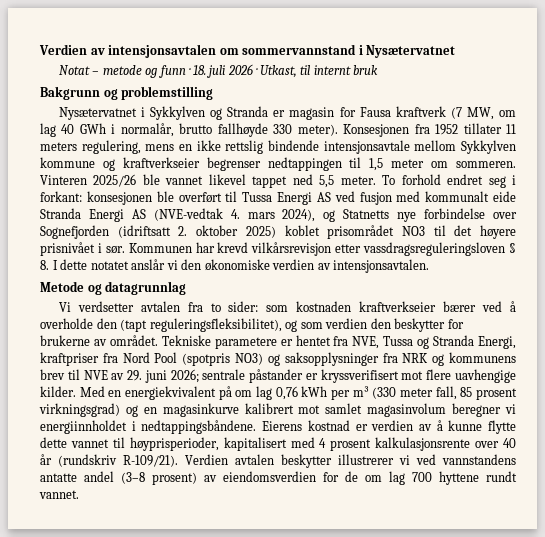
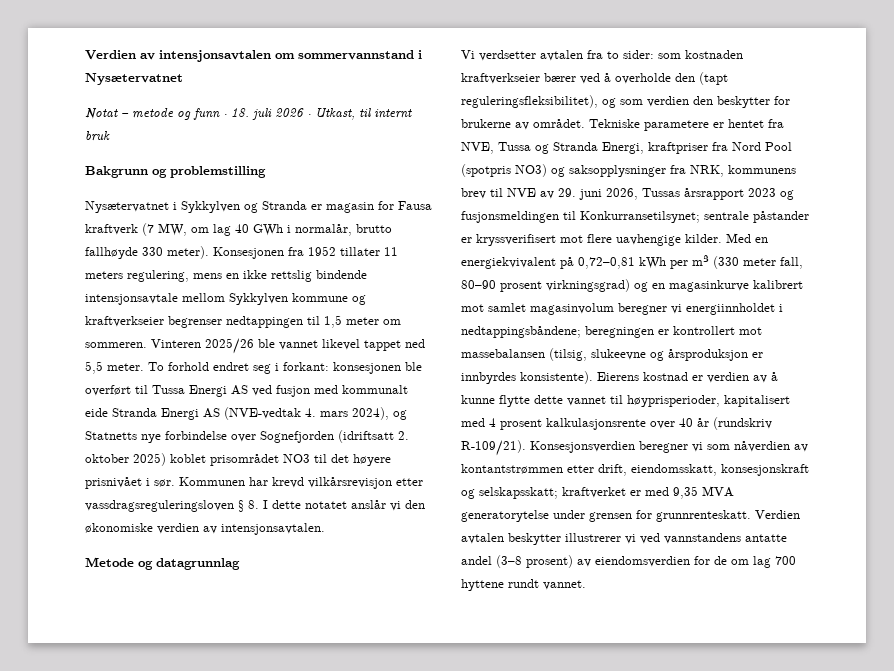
- Tekniske parametere er hentet fra NVE, Tussa og Stranda Energi, kraftpriser fra Nord Pool (spotpris NO3) og saksopplysninger fra NRK og kommunens brev til NVE av 29. juni 2026; sentrale påstander er kryssverifisert mot flere uavhengige kilder.
+ Tekniske parametere er hentet fra NVE, Tussa og Stranda Energi, kraftpriser fra Nord Pool (spotpris NO3) og saksopplysninger fra NRK, kommunens brev til NVE av 29. juni 2026, Tussas årsrapport 2023 og fusjonsmeldingen til Konkurransetilsynet; sentrale påstander er kryssverifisert mot flere uavhengige kilder.
- Med en energiekvivalent på om lag 0,76 kWh per m³ (330 meter fall, 85 prosent virkningsgrad) og en magasinkurve kalibrert mot samlet magasinvolum beregner vi energiinnholdet i nedtappingsbåndene.
+ Med en energiekvivalent på 0,72–0,81 kWh per m³ (330 meter fall, 80–90 prosent virkningsgrad) og en magasinkurve kalibrert mot samlet magasinvolum beregner vi energiinnholdet i nedtappingsbåndene; beregningen er kontrollert mot massebalansen (tilsig, slukeevne og årsproduksjon er innbyrdes konsistente).
+ Konsesjonsverdien beregner vi som nåverdien av kontantstrømmen etter drift, eiendomsskatt, konsesjonskraft og selskapsskatt; kraftverket er med 9,35 MVA generatorytelse under grensen for grunnrenteskatt.

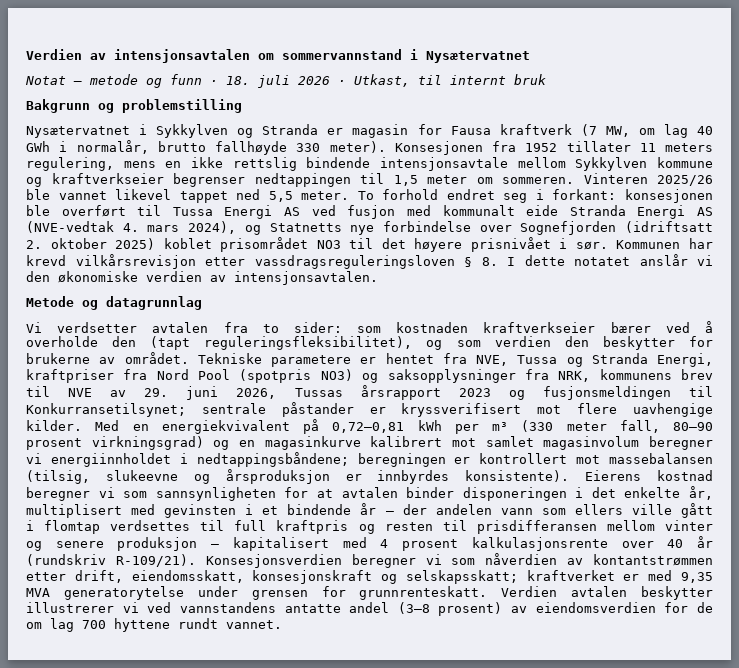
- Eierens kostnad er verdien av å kunne flytte dette vannet til høyprisperioder, kapitalisert med 4 prosent kalkulasjonsrente over 40 år (rundskriv R-109/21).
+ Eierens kostnad beregner vi som sannsynligheten for at avtalen binder disponeringen i det enkelte år, multiplisert med gevinsten i et bindende år – der andelen vann som ellers ville gått i flomtap verdsettes til full kraftpris og resten til prisdifferansen mellom vinter og senere produksjon – kapitalisert med 4 prosent kalkulasjonsrente over 40 år (rundskriv R-109/21).

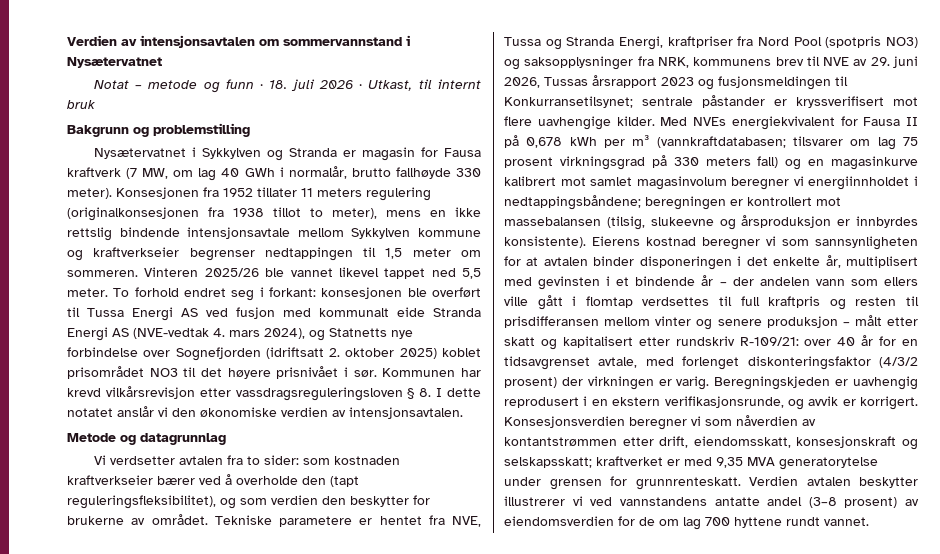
- Konsesjonen fra 1952 tillater 11 meters regulering, mens en ikke rettslig bindende intensjonsavtale mellom Sykkylven kommune og kraftverkseier begrenser nedtappingen til 1,5 meter om sommeren.
+ Konsesjonen fra 1952 tillater 11 meters regulering (originalkonsesjonen fra 1938 tillot to meter), mens en ikke rettslig bindende intensjonsavtale mellom Sykkylven kommune og kraftverkseier begrenser nedtappingen til 1,5 meter om sommeren.
- Med en energiekvivalent på 0,72–0,81 kWh per m³ (330 meter fall, 80–90 prosent virkningsgrad) og en magasinkurve kalibrert mot samlet magasinvolum beregner vi energiinnholdet i nedtappingsbåndene; beregningen er kontrollert mot massebalansen (tilsig, slukeevne og årsproduksjon er innbyrdes konsistente).
+ Med NVEs energiekvivalent for Fausa II på 0,678 kWh per m³ (vannkraftdatabasen; tilsvarer om lag 75 prosent virkningsgrad på 330 meters fall) og en magasinkurve kalibrert mot samlet magasinvolum beregner vi energiinnholdet i nedtappingsbåndene; beregningen er kontrollert mot massebalansen (tilsig, slukeevne og årsproduksjon er innbyrdes konsistente).
- Eierens kostnad beregner vi som sannsynligheten for at avtalen binder disponeringen i det enkelte år, multiplisert med gevinsten i et bindende år – der andelen vann som ellers ville gått i flomtap verdsettes til full kraftpris og resten til prisdifferansen mellom vinter og senere produksjon – kapitalisert med 4 prosent kalkulasjonsrente over 40 år (rundskriv R-109/21).
+ Eierens kostnad beregner vi som sannsynligheten for at avtalen binder disponeringen i det enkelte år, multiplisert med gevinsten i et bindende år – der andelen vann som ellers ville gått i flomtap verdsettes til full kraftpris og resten til prisdifferansen mellom vinter og senere produksjon – målt etter skatt og kapitalisert etter rundskriv R-109/21: over 40 år for en tidsavgrenset avtale, med forlenget diskonteringsfaktor (4/3/2 prosent) der virkningen er varig. Beregningskjeden er uavhengig reprodusert i en ekstern verifikasjonsrunde, og avvik er korrigert.

